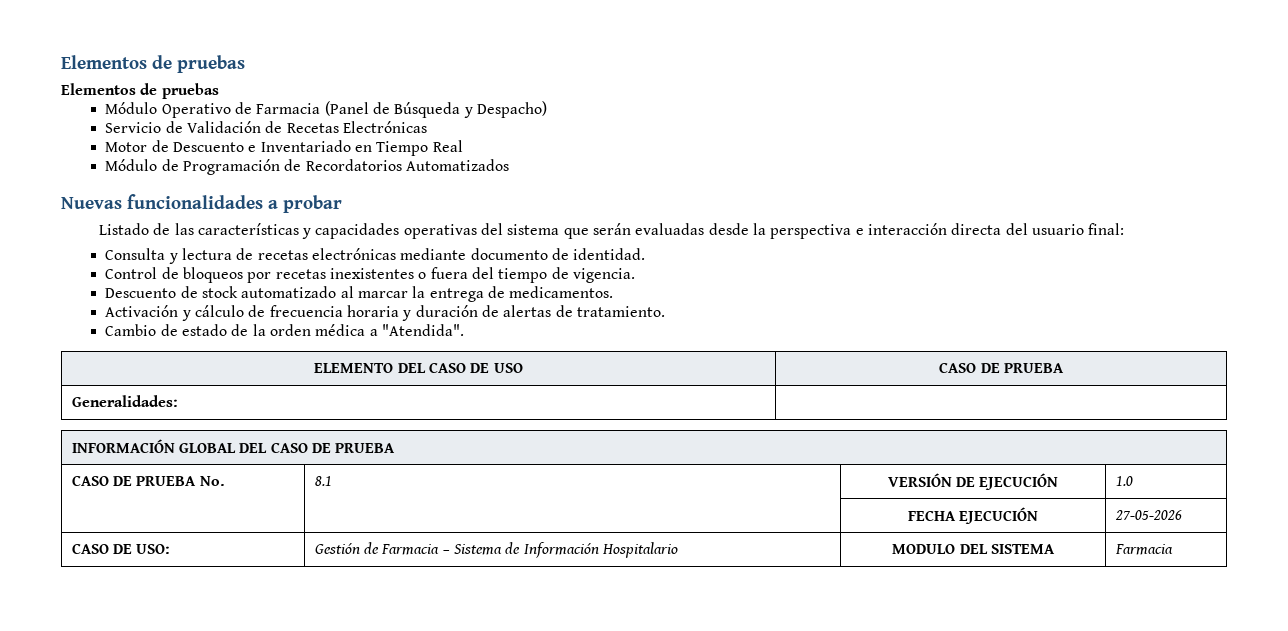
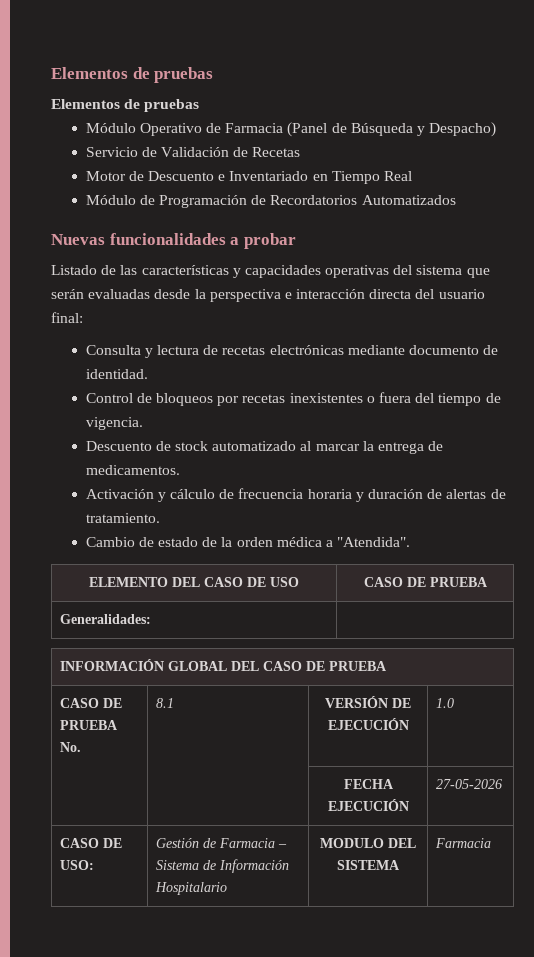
- Servicio de Validación de Recetas Electrónicas
+ Servicio de Validación de Recetas

